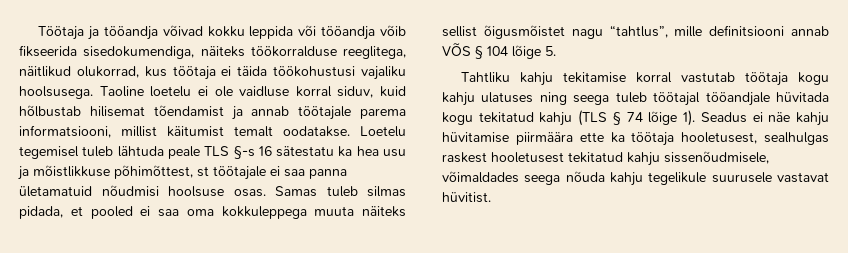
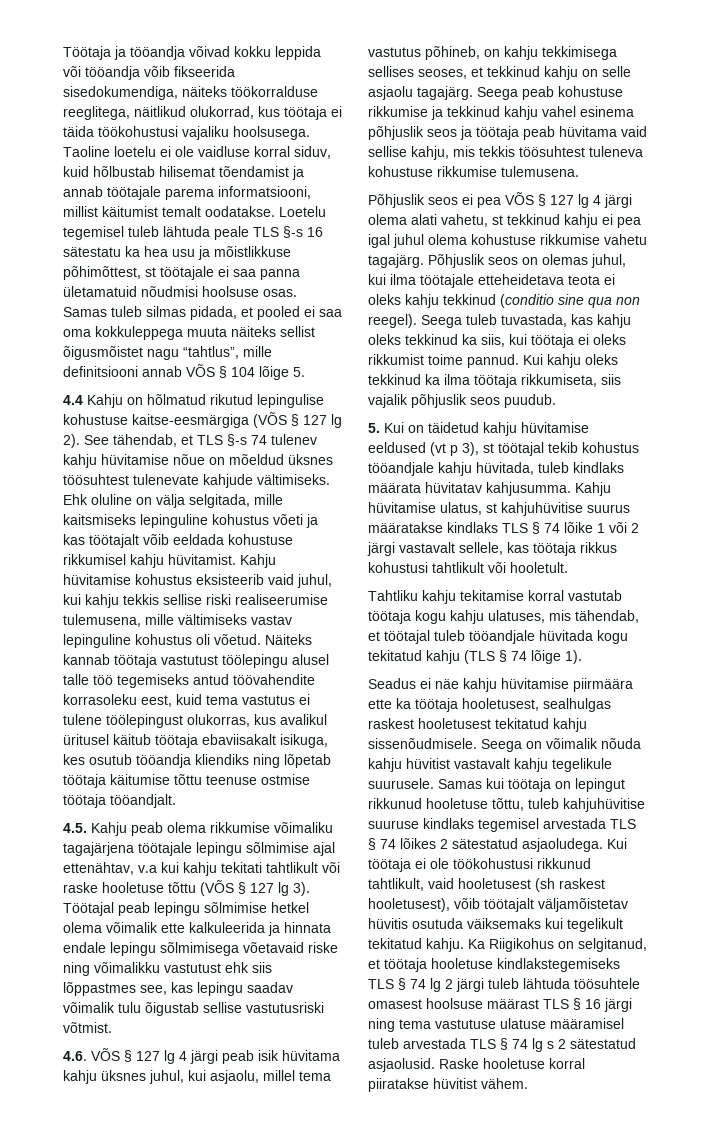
+ 4.4 Kahju on hõlmatud rikutud lepingulise kohustuse kaitse-eesmärgiga (VÕS § 127 lg 2). See tähendab, et TLS §-s 74 tulenev kahju hüvitamise nõue on mõeldud üksnes töösuhtest tulenevate kahjude vältimiseks. Ehk oluline on välja selgitada, mille kaitsmiseks lepinguline kohustus võeti ja kas töötajalt võib eeldada kohustuse rikkumisel kahju hüvitamist. Kahju hüvitamise kohustus eksisteerib vaid juhul, kui kahju tekkis sellise riski realiseerumise tulemusena, mille vältimiseks vastav lepinguline kohustus oli võetud. Näiteks kannab töötaja vastutust töölepingu alusel talle töö tegemiseks antud töövahendite korrasoleku eest, kuid tema vastutus ei tulene töölepingust olukorras, kus avalikul üritusel käitub töötaja ebaviisakalt isikuga, kes osutub tööandja kliendiks ning lõpetab töötaja käitumise tõttu teenuse ostmise töötaja tööandjalt.
+ 4.5. Kahju peab olema rikkumise võimaliku tagajärjena töötajale lepingu sõlmimise ajal ettenähtav, v.a kui kahju tekitati tahtlikult või raske hooletuse tõttu (VÕS § 127 lg 3). Töötajal peab lepingu sõlmimise hetkel olema võimalik ette kalkuleerida ja hinnata endale lepingu sõlmimisega võetavaid riske ning võimalikku vastutust ehk siis lõppastmes see, kas lepingu saadav võimalik tulu õigustab sellise vastutusriski võtmist.
+ 4.6. VÕS § 127 lg 4 järgi peab isik hüvitama kahju üksnes juhul, kui asjaolu, millel tema vastutus põhineb, on kahju tekkimisega sellises seoses, et tekkinud kahju on selle asjaolu tagajärg. Seega peab kohustuse rikkumise ja tekkinud kahju vahel esinema põhjuslik seos ja töötaja peab hüvitama vaid sellise kahju, mis tekkis töösuhtest tuleneva kohustuse rikkumise tulemusena.
+ Põhjuslik seos ei pea VÕS § 127 lg 4 järgi olema alati vahetu, st tekkinud kahju ei pea igal juhul olema kohustuse rikkumise vahetu tagajärg. Põhjuslik seos on olemas juhul, kui ilma töötajale etteheidetava teota ei oleks kahju tekkinud (conditio sine qua non reegel). Seega tuleb tuvastada, kas kahju oleks tekkinud ka siis, kui töötaja ei oleks rikkumist toime pannud. Kui kahju oleks tekkinud ka ilma töötaja rikkumiseta, siis vajalik põhjuslik seos puudub.
+ 5. Kui on täidetud kahju hüvitamise eeldused (vt p 3), st töötajal tekib kohustus tööandjale kahju hüvitada, tuleb kindlaks määrata hüvitatav kahjusumma. Kahju hüvitamise ulatus, st kahjuhüvitise suurus määratakse kindlaks TLS § 74 lõike 1 või 2 järgi vastavalt sellele, kas töötaja rikkus kohustusi tahtlikult või hooletult.
- Tahtliku kahju tekitamise korral vastutab töötaja kogu kahju ulatuses ning seega tuleb töötajal tööandjale hüvitada kogu tekitatud kahju (TLS § 74 lõige 1). Seadus ei näe kahju hüvitamise piirmäära ette ka töötaja hooletusest, sealhulgas raskest hooletusest tekitatud kahju sissenõudmisele, võimaldades seega nõuda kahju tegelikule suurusele vastavat hüvitist.
+ Tahtliku kahju tekitamise korral vastutab töötaja kogu kahju ulatuses, mis tähendab, et töötajal tuleb tööandjale hüvitada kogu tekitatud kahju (TLS § 74 lõige 1).
+ Seadus ei näe kahju hüvitamise piirmäära ette ka töötaja hooletusest, sealhulgas raskest hooletusest tekitatud kahju sissenõudmisele. Seega on võimalik nõuda kahju hüvitist vastavalt kahju tegelikule suurusele. Samas kui töötaja on lepingut rikkunud hooletuse tõttu, tuleb kahjuhüvitise suuruse kindlaks tegemisel arvestada TLS § 74 lõikes 2 sätestatud asjaoludega. Kui töötaja ei ole töökohustusi rikkunud tahtlikult, vaid hooletusest (sh raskest hooletusest), võib töötajalt väljamõistetav hüvitis osutuda väiksemaks kui tegelikult tekitatud kahju. Ka Riigikohus on selgitanud, et töötaja hooletuse kindlakstegemiseks TLS § 74 lg 2 järgi tuleb lähtuda töösuhtele omasest hoolsuse määrast TLS § 16 järgi ning tema vastutuse ulatuse määramisel tuleb arvestada TLS § 74 lg s 2 sätestatud asjaolusid. Raske hooletuse korral piiratakse hüvitist vähem.

